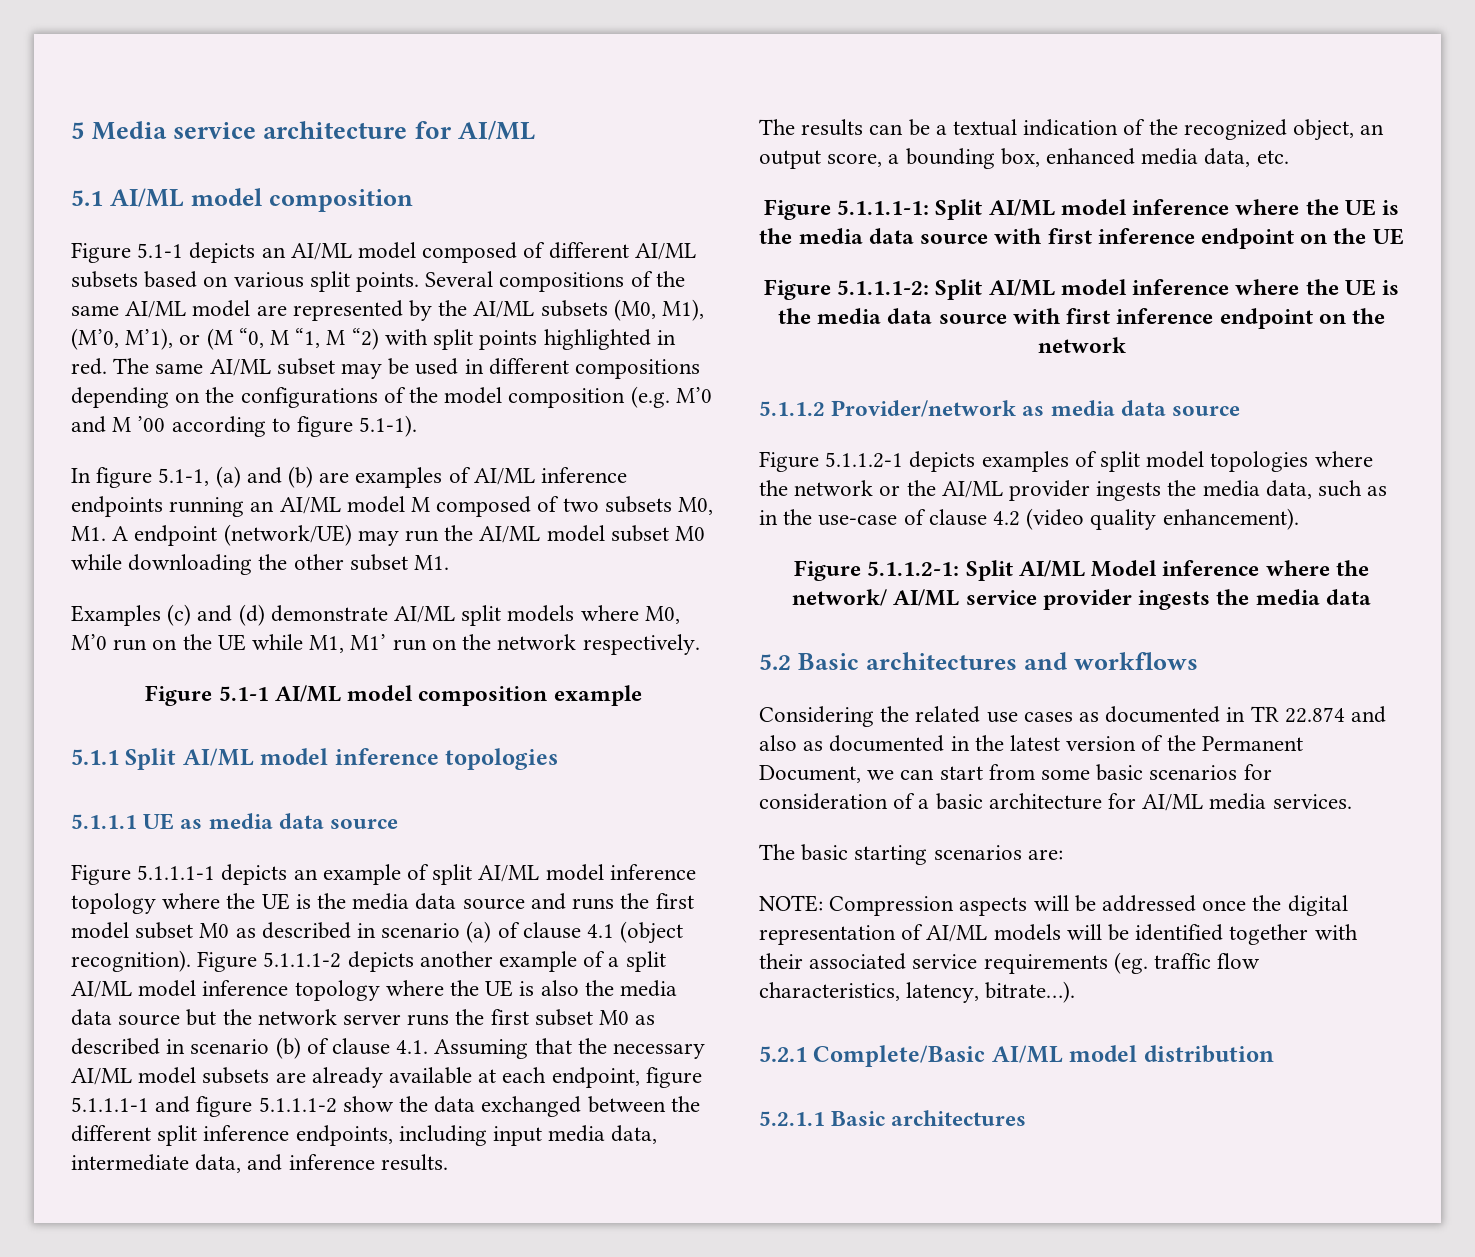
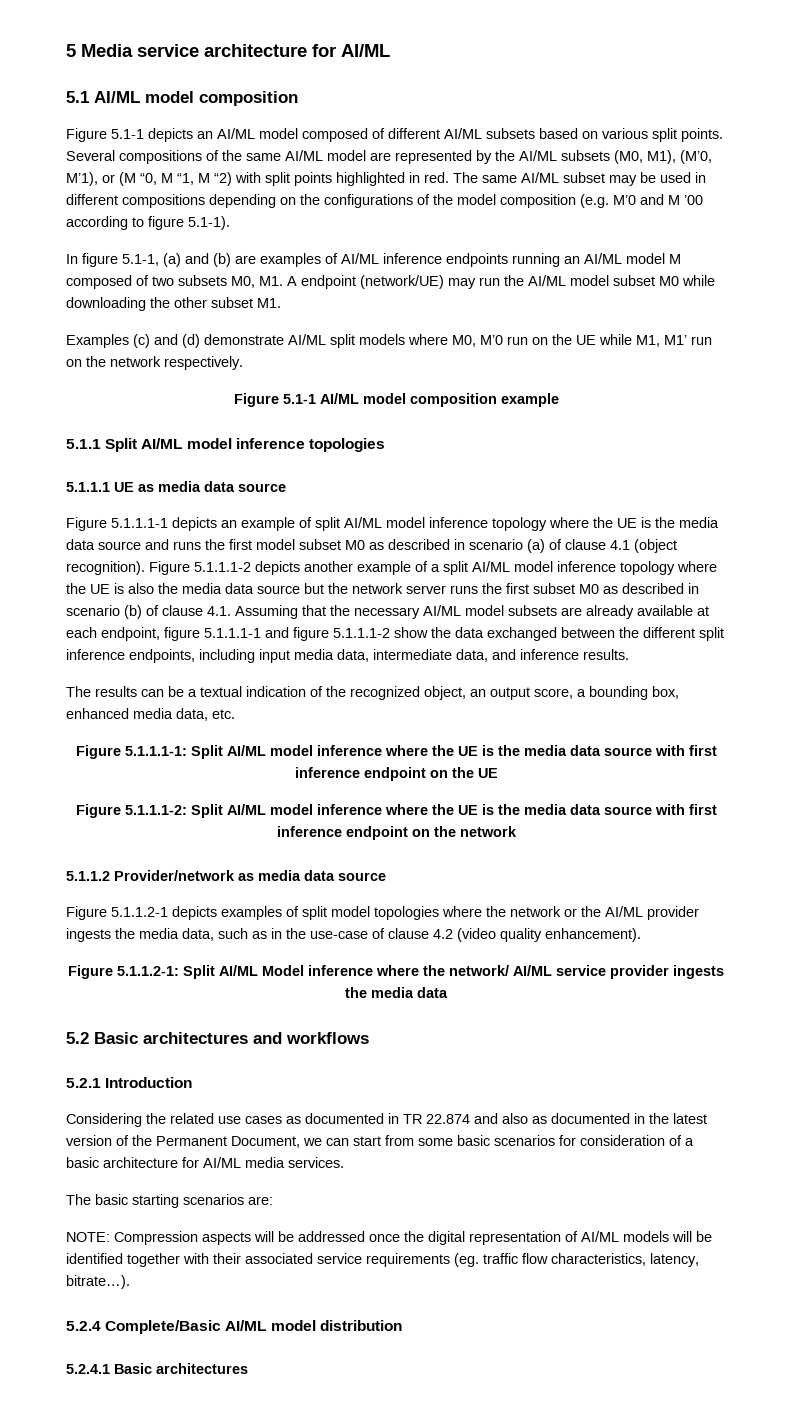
+ 5.2.1 Introduction
- 5.2.1 Complete/Basic AI/ML model distribution
+ 5.2.4 Complete/Basic AI/ML model distribution
- 5.2.1.1 Basic architectures
+ 5.2.4.1 Basic architectures

